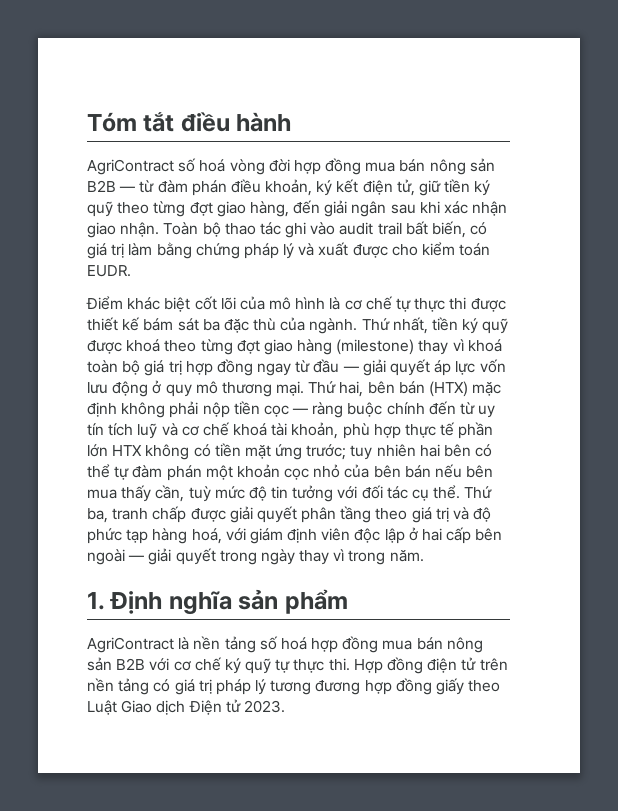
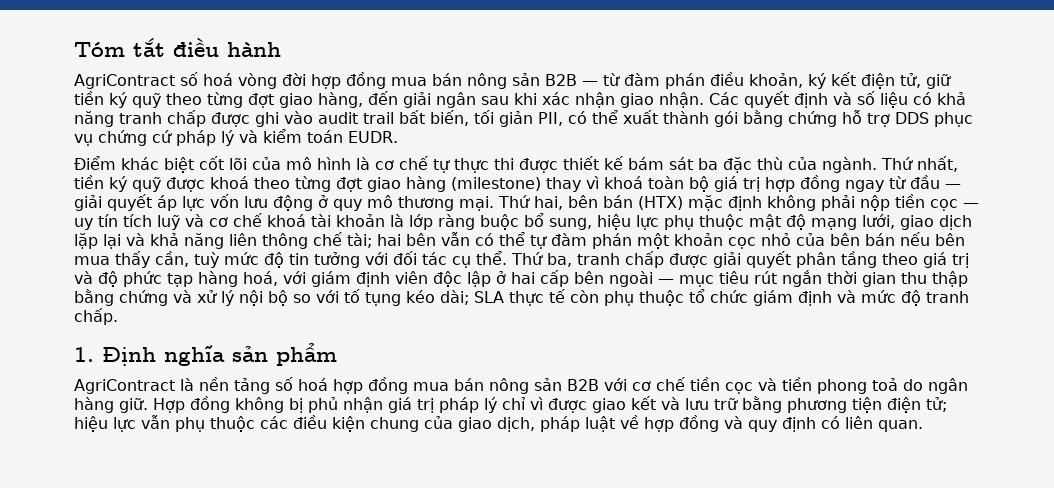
- Toàn bộ thao tác ghi vào audit trail bất biến, có giá trị làm bằng chứng pháp lý và xuất được cho kiểm toán EUDR.
+ Các quyết định và số liệu có khả năng tranh chấp được ghi vào audit trail bất biến, tối giản PII, có thể xuất thành gói bằng chứng hỗ trợ DDS phục vụ chứng cứ pháp lý và kiểm toán EUDR.
- Thứ hai, bên bán (HTX) mặc định không phải nộp tiền cọc — ràng buộc chính đến từ uy tín tích luỹ và cơ chế khoá tài khoản, phù hợp thực tế phần lớn HTX không có tiền mặt ứng trước; tuy nhiên hai bên có thể tự đàm phán một khoản cọc nhỏ của bên bán nếu bên mua thấy cần, tuỳ mức độ tin tưởng với đối tác cụ thể.
+ Thứ hai, bên bán (HTX) mặc định không phải nộp tiền cọc — uy tín tích luỹ và cơ chế khoá tài khoản là lớp ràng buộc bổ sung, hiệu lực phụ thuộc mật độ mạng lưới, giao dịch lặp lại và khả năng liên thông chế tài; hai bên vẫn có thể tự đàm phán một khoản cọc nhỏ của bên bán nếu bên mua thấy cần, tuỳ mức độ tin tưởng với đối tác cụ thể.
- Thứ ba, tranh chấp được giải quyết phân tầng theo giá trị và độ phức tạp hàng hoá, với giám định viên độc lập ở hai cấp bên ngoài — giải quyết trong ngày thay vì trong năm.
+ Thứ ba, tranh chấp được giải quyết phân tầng theo giá trị và độ phức tạp hàng hoá, với giám định viên độc lập ở hai cấp bên ngoài — mục tiêu rút ngắn thời gian thu thập bằng chứng và xử lý nội bộ so với tố tụng kéo dài; SLA thực tế còn phụ thuộc tổ chức giám định và mức độ tranh chấp.
- AgriContract là nền tảng số hoá hợp đồng mua bán nông sản B2B với cơ chế ký quỹ tự thực thi. Hợp đồng điện tử trên nền tảng có giá trị pháp lý tương đương hợp đồng giấy theo Luật Giao dịch Điện tử 2023.
+ AgriContract là nền tảng số hoá hợp đồng mua bán nông sản B2B với cơ chế tiền cọc và tiền phong toả do ngân hàng giữ. Hợp đồng không bị phủ nhận giá trị pháp lý chỉ vì được giao kết và lưu trữ bằng phương tiện điện tử; hiệu lực vẫn phụ thuộc các điều kiện chung của giao dịch, pháp luật về hợp đồng và quy định có liên quan.

